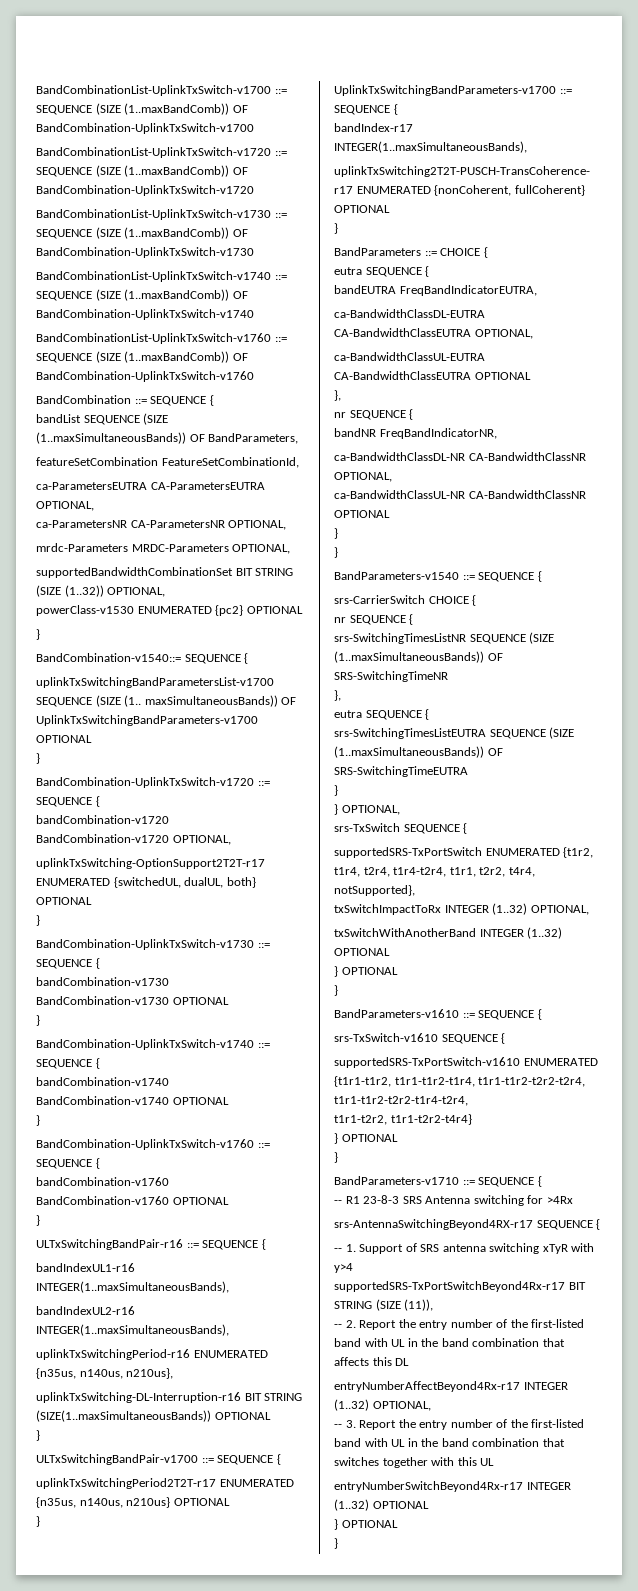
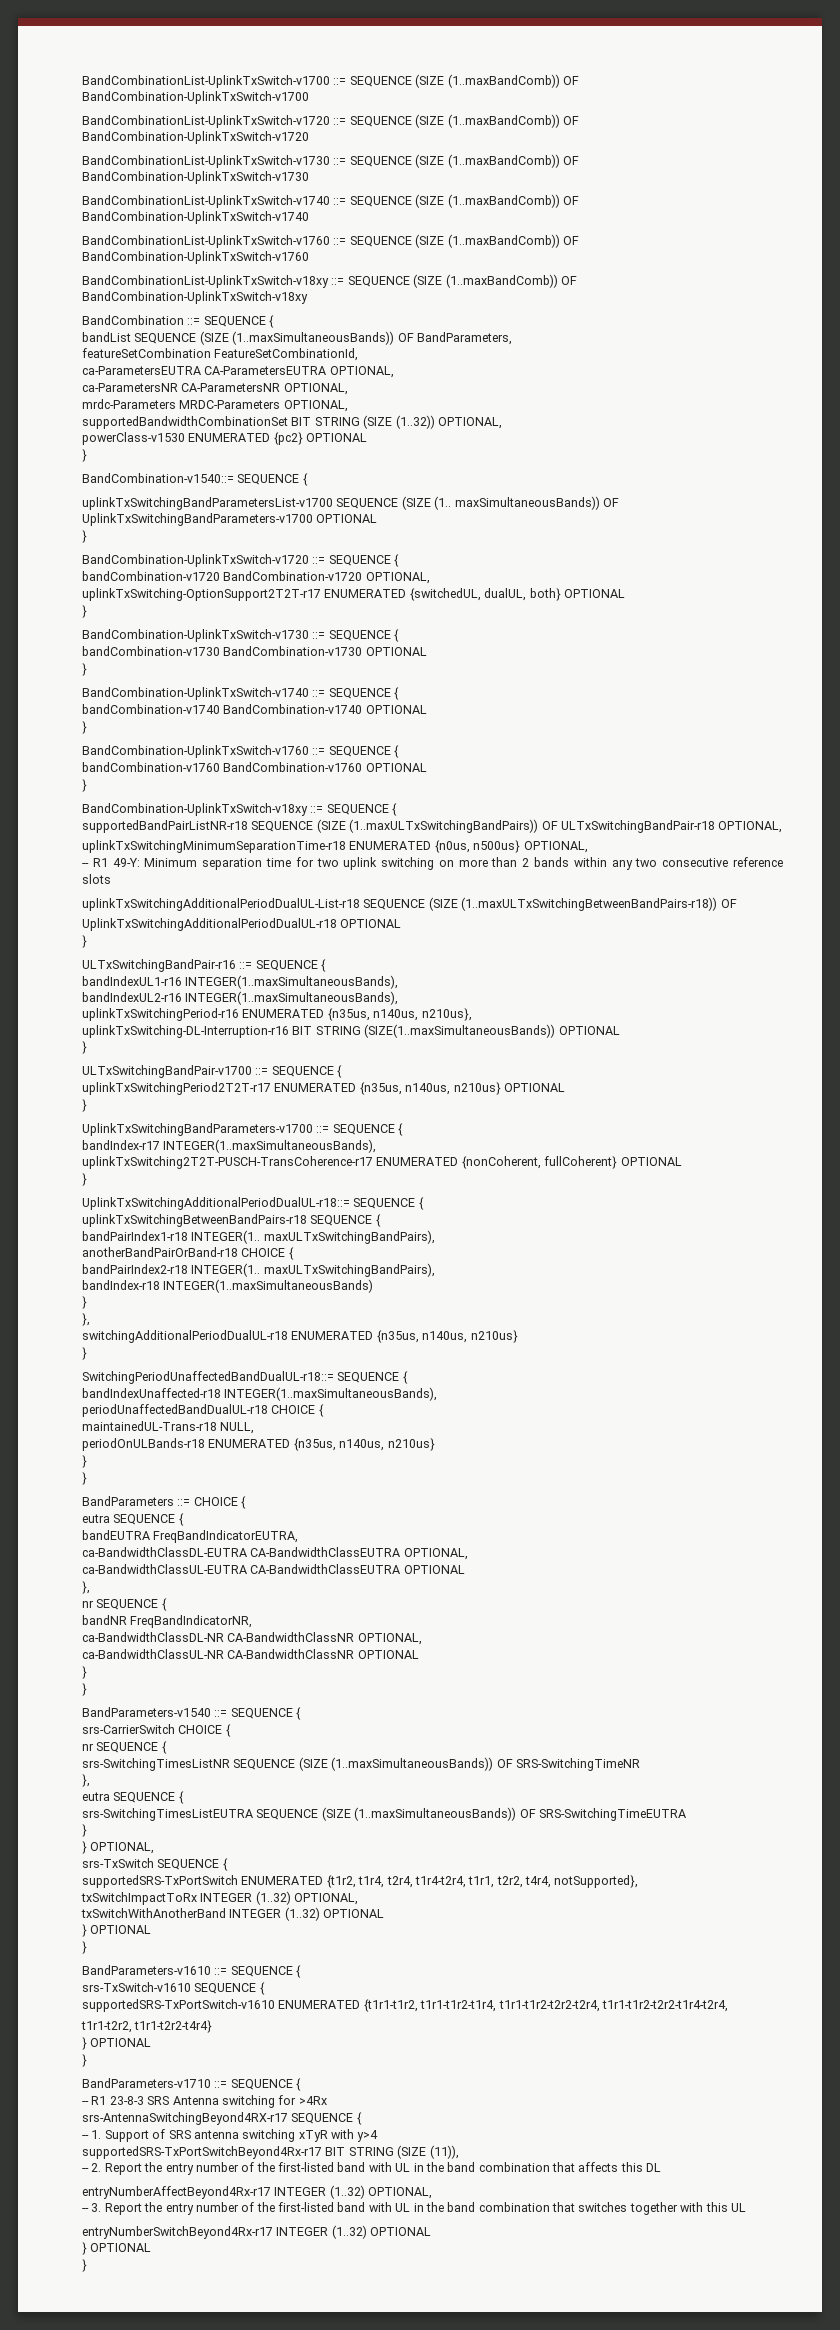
+ BandCombinationList-UplinkTxSwitch-v18xy ::= SEQUENCE (SIZE (1..maxBandComb)) OF BandCombination-UplinkTxSwitch-v18xy
+ BandCombination-UplinkTxSwitch-v18xy ::= SEQUENCE {
+ supportedBandPairListNR-r18 SEQUENCE (SIZE (1..maxULTxSwitchingBandPairs)) OF ULTxSwitchingBandPair-r18 OPTIONAL,
+ uplinkTxSwitchingMinimumSeparationTime-r18 ENUMERATED {n0us, n500us} OPTIONAL,
+ -- R1 49-Y: Minimum separation time for two uplink switching on more than 2 bands within any two consecutive reference slots
+ uplinkTxSwitchingAdditionalPeriodDualUL-List-r18 SEQUENCE (SIZE (1..maxULTxSwitchingBetweenBandPairs-r18)) OF
+ UplinkTxSwitchingAdditionalPeriodDualUL-r18 OPTIONAL
+ }
+ UplinkTxSwitchingAdditionalPeriodDualUL-r18::= SEQUENCE {
+ uplinkTxSwitchingBetweenBandPairs-r18 SEQUENCE {
+ bandPairIndex1-r18 INTEGER(1.. maxULTxSwitchingBandPairs),
+ anotherBandPairOrBand-r18 CHOICE {
+ bandPairIndex2-r18 INTEGER(1.. maxULTxSwitchingBandPairs),
+ bandIndex-r18 INTEGER(1..maxSimultaneousBands)
+ }
+ },
+ switchingAdditionalPeriodDualUL-r18 ENUMERATED {n35us, n140us, n210us}
+ }
+ SwitchingPeriodUnaffectedBandDualUL-r18::= SEQUENCE {
+ bandIndexUnaffected-r18 INTEGER(1..maxSimultaneousBands),
+ periodUnaffectedBandDualUL-r18 CHOICE {
+ maintainedUL-Trans-r18 NULL,
+ periodOnULBands-r18 ENUMERATED {n35us, n140us, n210us}
+ }
+ }

